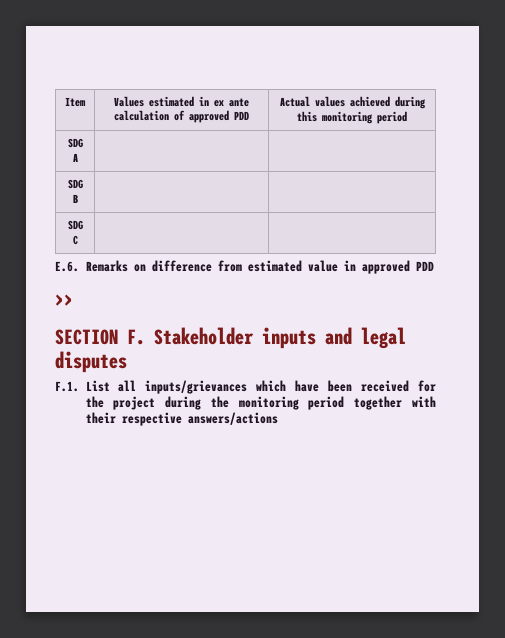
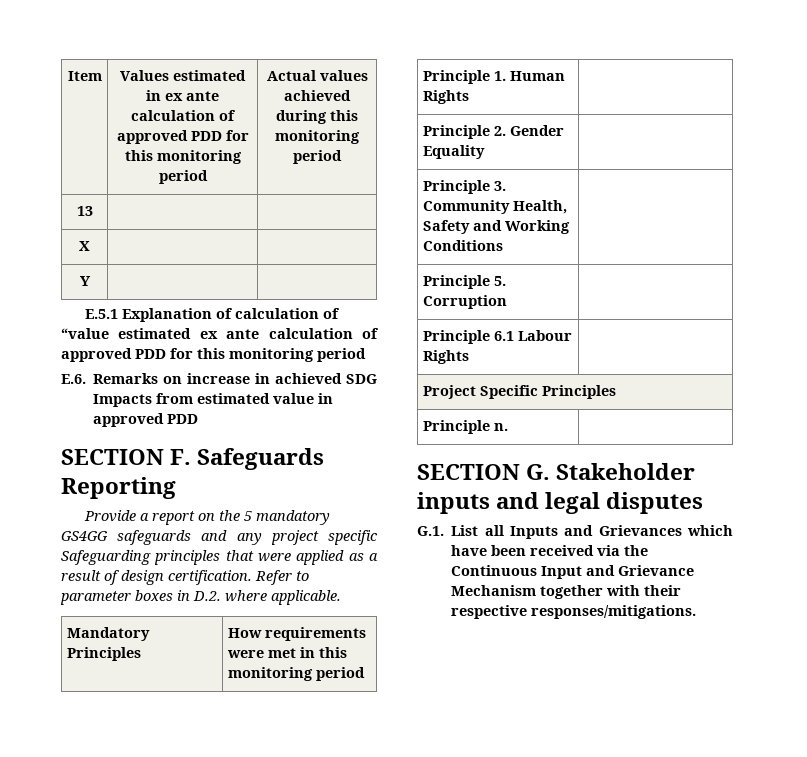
- Item | Values estimated in ex ante calculation of approved PDD | Actual values achieved during this monitoring period
+ Item | Values estimated in ex ante calculation of approved PDD for this monitoring period | Actual values achieved during this monitoring period
- SDG A | |
- SDG B | |
- SDG C | |
- E.6. Remarks on difference from estimated value in approved PDD
+ 13 | |
+ X | |
+ Y | |
+ E.5.1 Explanation of calculation of “value estimated ex ante calculation of approved PDD for this monitoring period
+ E.6. Remarks on increase in achieved SDG Impacts from estimated value in approved PDD
- >>
- SECTION F. Stakeholder inputs and legal disputes
+ SECTION F. Safeguards Reporting
+ Provide a report on the 5 mandatory GS4GG safeguards and any project specific Safeguarding principles that were applied as a result of design certification. Refer to parameter boxes in D.2. where applicable.
+ Mandatory Principles | How requirements were met in this monitoring period
+ Principle 1. Human Rights |
+ Principle 2. Gender Equality |
+ Principle 3. Community Health, Safety and Working Conditions |
+ Principle 5. Corruption |
+ Principle 6.1 Labour Rights |
+ Project Specific Principles
+ Principle n. |
+ SECTION G. Stakeholder inputs and legal disputes
- F.1. List all inputs/grievances which have been received for the project during the monitoring period together with their respective answers/actions
+ G.1. List all Inputs and Grievances which have been received via the Continuous Input and Grievance Mechanism together with their respective responses/mitigations.

